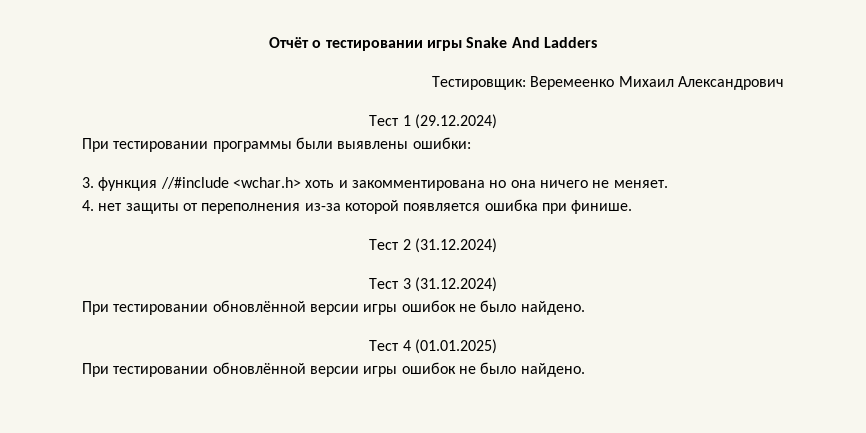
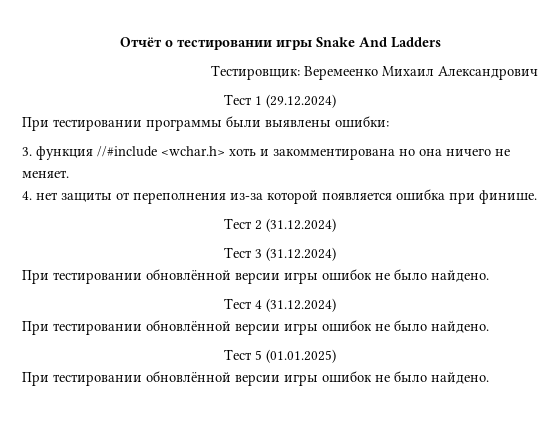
- Тест 4 (01.01.2025)
+ Тест 4 (31.12.2024)
+ При тестировании обновлённой версии игры ошибок не было найдено.
+ Тест 5 (01.01.2025)

